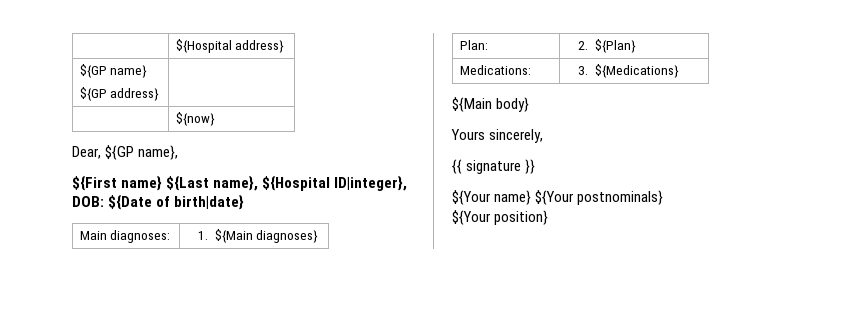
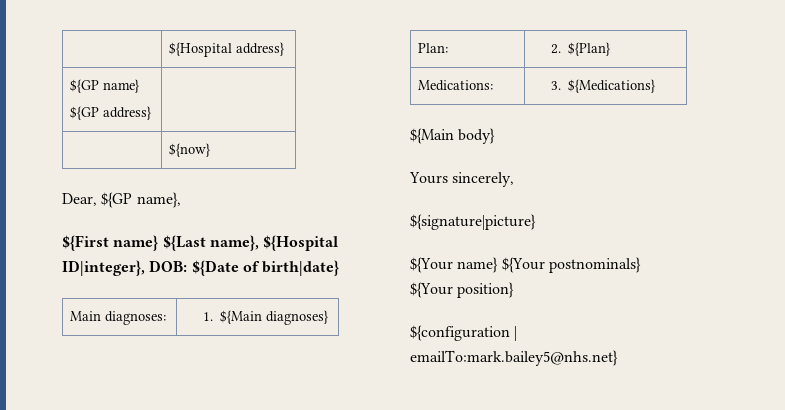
- {{ signature }}
+ ${signature|picture}
+ ${configuration | emailTo:mark.bailey5@nhs.net}

